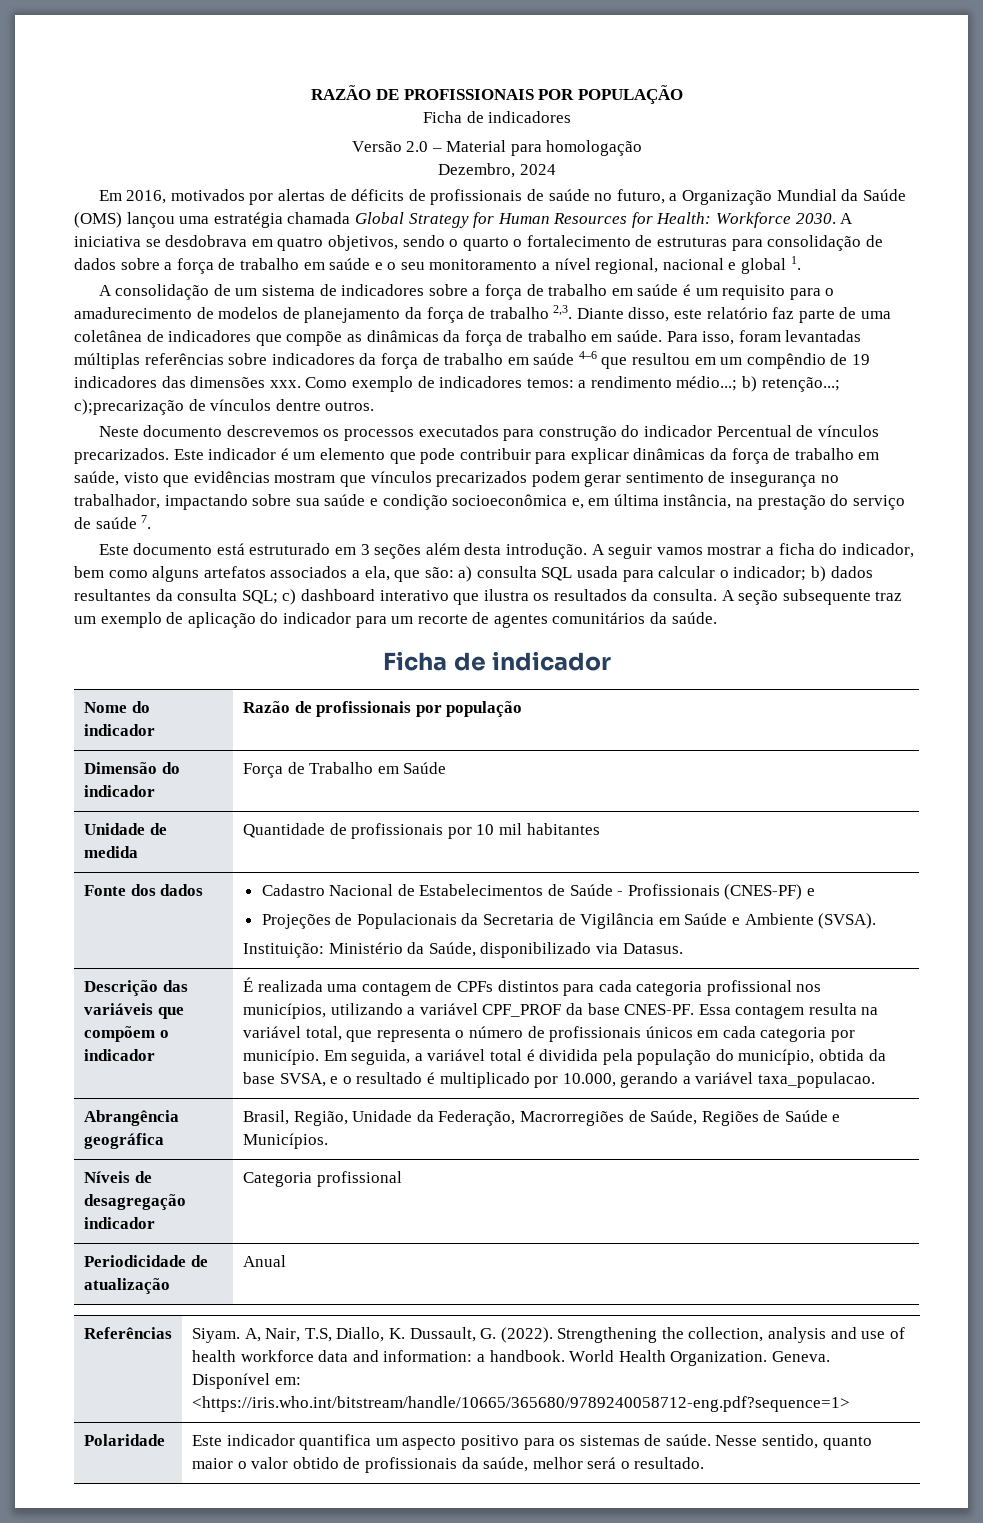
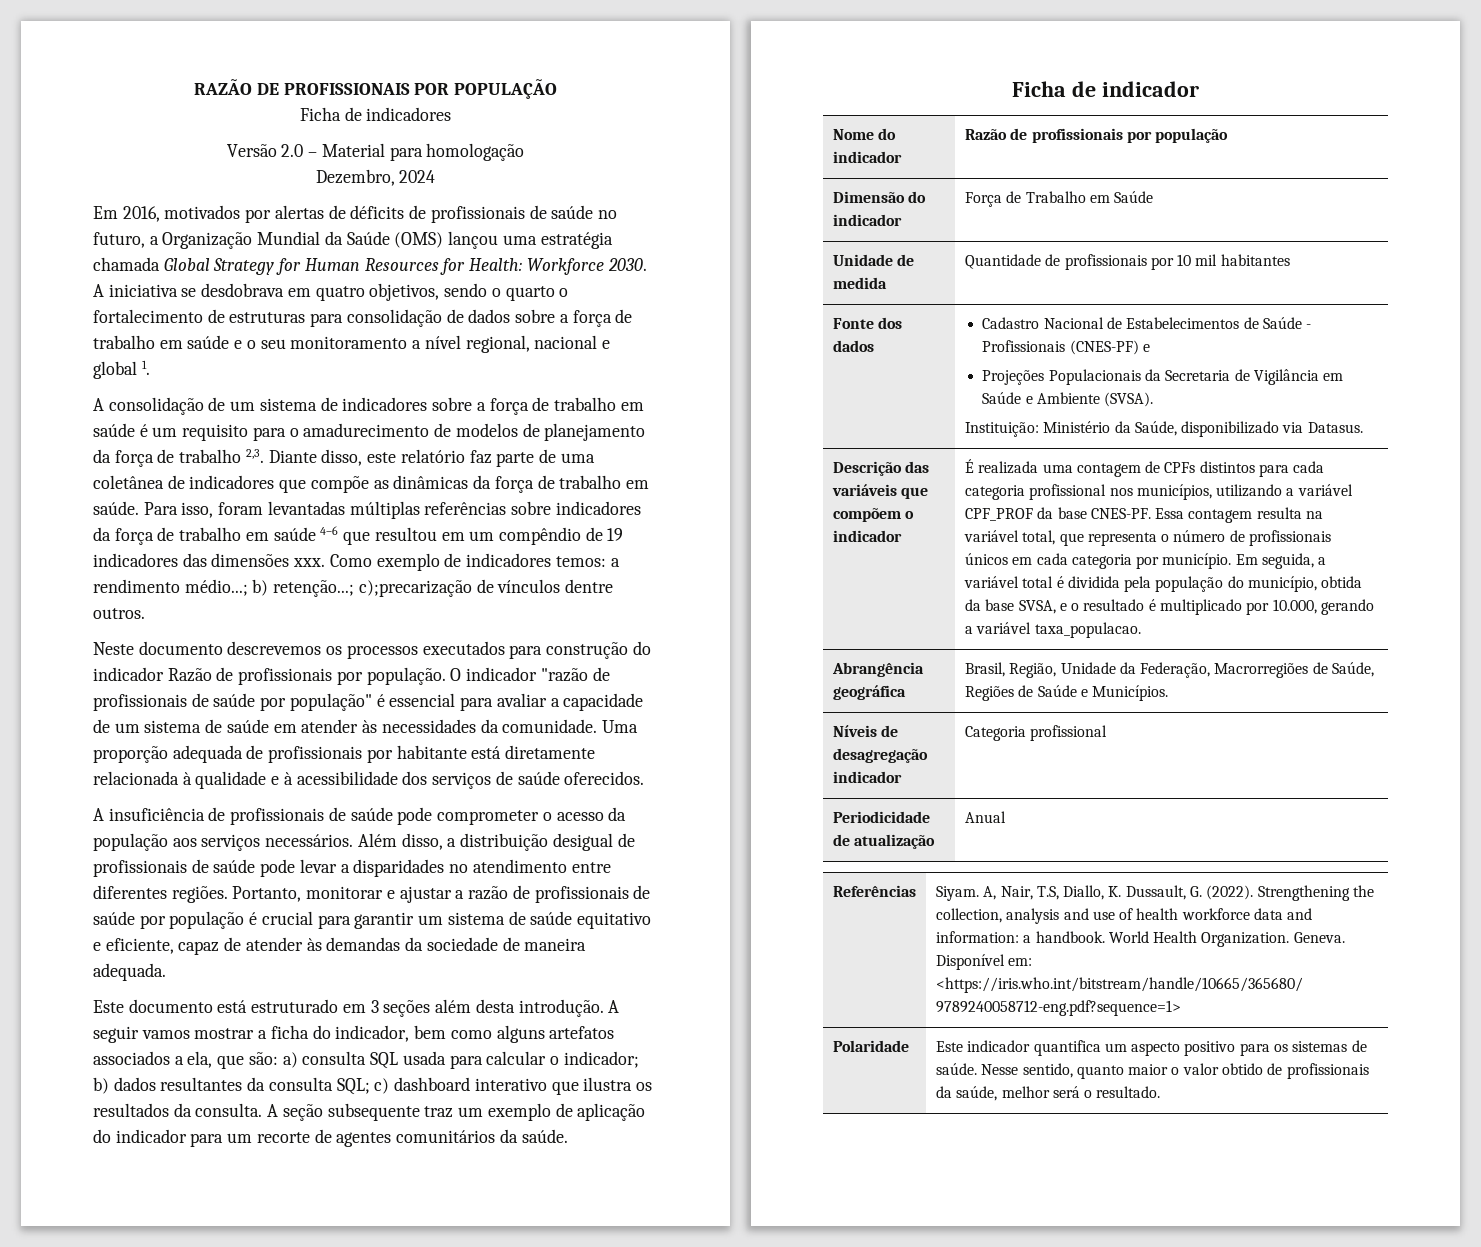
- Neste documento descrevemos os processos executados para construção do indicador Percentual de vínculos precarizados. Este indicador é um elemento que pode contribuir para explicar dinâmicas da força de trabalho em saúde, visto que evidências mostram que vínculos precarizados podem gerar sentimento de insegurança no trabalhador, impactando sobre sua saúde e condição socioeconômica e, em última instância, na prestação do serviço de saúde 7.
+ Neste documento descrevemos os processos executados para construção do indicador Razão de profissionais por população. O indicador "razão de profissionais de saúde por população" é essencial para avaliar a capacidade de um sistema de saúde em atender às necessidades da comunidade. Uma proporção adequada de profissionais por habitante está diretamente relacionada à qualidade e à acessibilidade dos serviços de saúde oferecidos.
+ A insuficiência de profissionais de saúde pode comprometer o acesso da população aos serviços necessários. Além disso, a distribuição desigual de profissionais de saúde pode levar a disparidades no atendimento entre diferentes regiões. Portanto, monitorar e ajustar a razão de profissionais de saúde por população é crucial para garantir um sistema de saúde equitativo e eficiente, capaz de atender às demandas da sociedade de maneira adequada.
  Fonte dos dados | Cadastro Nacional de Estabelecimentos de Saúde - Profissionais (CNES-PF) e
- Projeções de Populacionais da Secretaria de Vigilância em Saúde e Ambiente (SVSA).
+ Projeções Populacionais da Secretaria de Vigilância em Saúde e Ambiente (SVSA).

